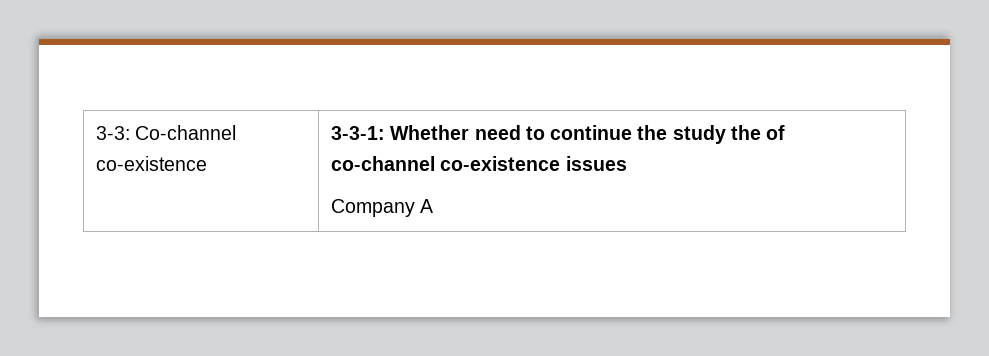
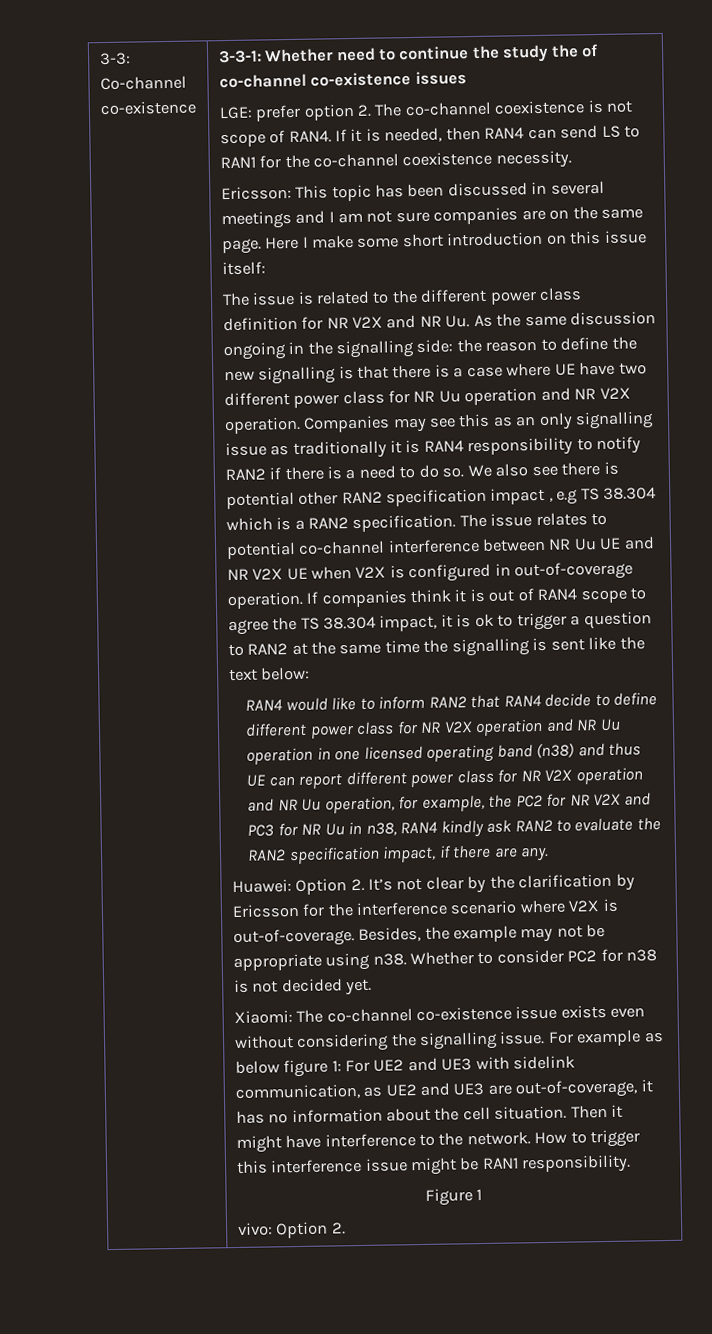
- Company A
+ LGE: prefer option 2. The co-channel coexistence is not scope of RAN4. If it is needed, then RAN4 can send LS to RAN1 for the co-channel coexistence necessity.
+ Ericsson: This topic has been discussed in several meetings and I am not sure companies are on the same page. Here I make some short introduction on this issue itself:
+ The issue is related to the different power class definition for NR V2X and NR Uu. As the same discussion ongoing in the signalling side: the reason to define the new signalling is that there is a case where UE have two different power class for NR Uu operation and NR V2X operation. Companies may see this as an only signalling issue as traditionally it is RAN4 responsibility to notify RAN2 if there is a need to do so. We also see there is potential other RAN2 specification impact , e.g TS 38.304 which is a RAN2 specification. The issue relates to potential co-channel interference between NR Uu UE and NR V2X UE when V2X is configured in out-of-coverage operation. If companies think it is out of RAN4 scope to agree the TS 38.304 impact, it is ok to trigger a question to RAN2 at the same time the signalling is sent like the text below:
+ RAN4 would like to inform RAN2 that RAN4 decide to define different power class for NR V2X operation and NR Uu operation in one licensed operating band (n38) and thus UE can report different power class for NR V2X operation and NR Uu operation, for example, the PC2 for NR V2X and PC3 for NR Uu in n38, RAN4 kindly ask RAN2 to evaluate the RAN2 specification impact, if there are any.
+ Huawei: Option 2. It’s not clear by the clarification by Ericsson for the interference scenario where V2X is out-of-coverage. Besides, the example may not be appropriate using n38. Whether to consider PC2 for n38 is not decided yet.
+ Xiaomi: The co-channel co-existence issue exists even without considering the signalling issue. For example as below figure 1: For UE2 and UE3 with sidelink communication, as UE2 and UE3 are out-of-coverage, it has no information about the cell situation. Then it might have interference to the network. How to trigger this interference issue might be RAN1 responsibility.
+ Figure 1
+ vivo: Option 2.

